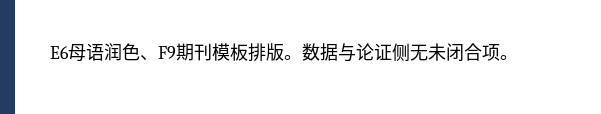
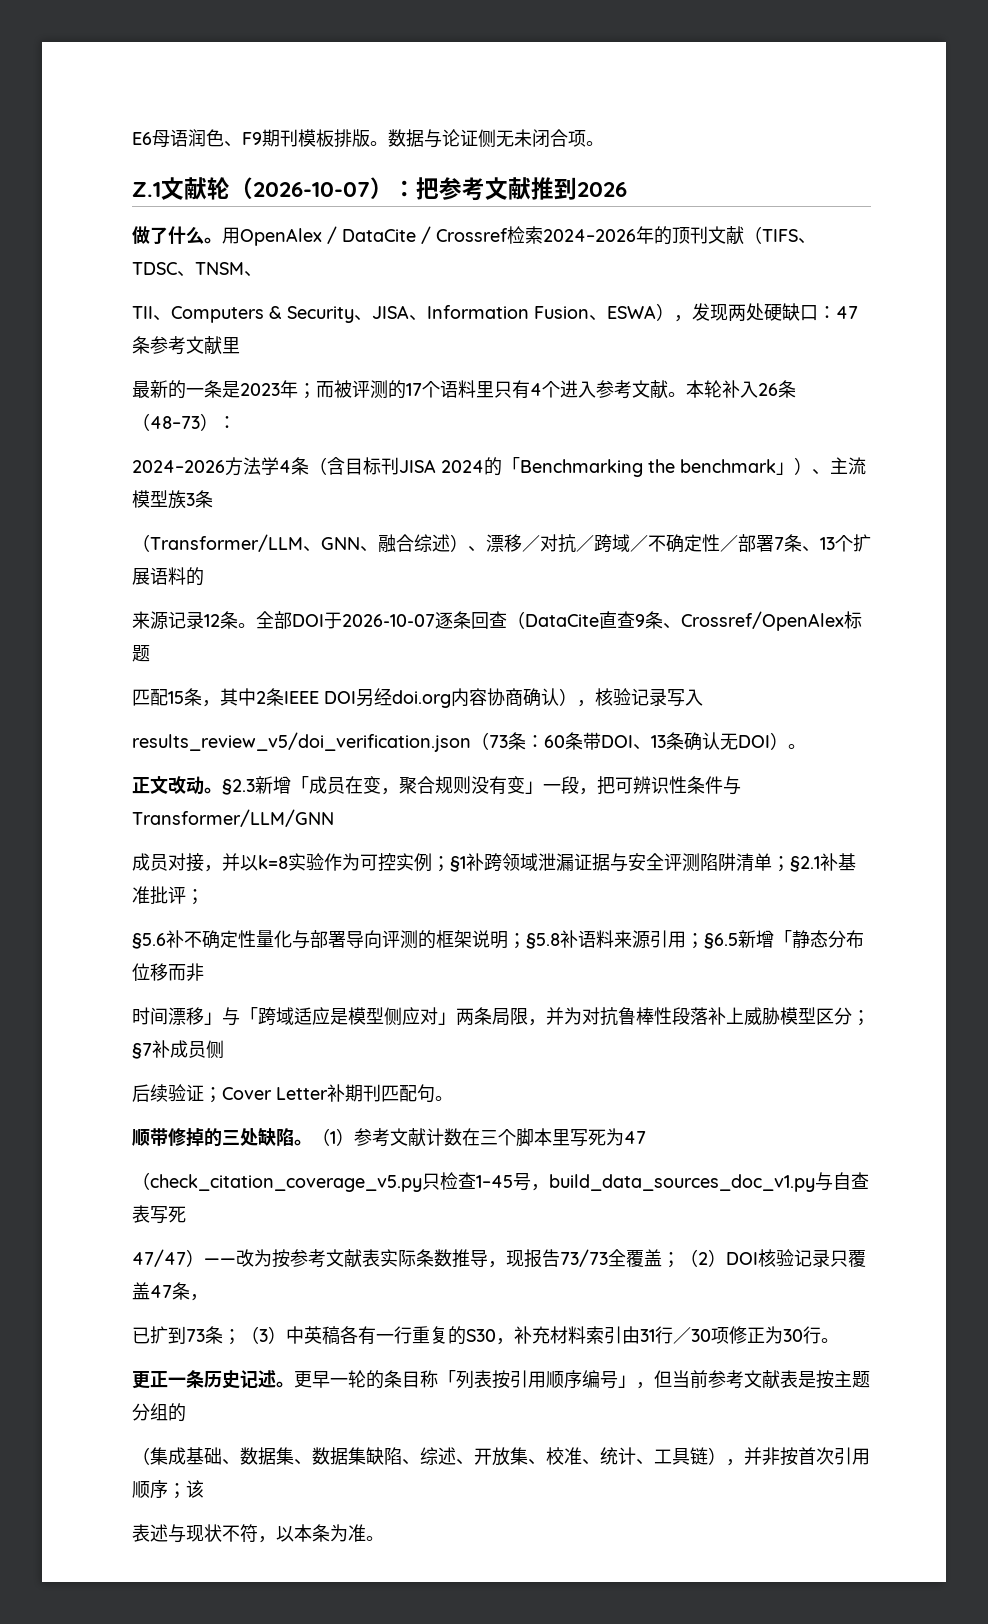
+ Z.1文献轮（2026-10-07）：把参考文献推到2026
+ 做了什么。用OpenAlex / DataCite / Crossref检索2024–2026年的顶刊文献（TIFS、TDSC、TNSM、
+ TII、Computers & Security、JISA、Information Fusion、ESWA），发现两处硬缺口：47条参考文献里
+ 最新的一条是2023年；而被评测的17个语料里只有4个进入参考文献。本轮补入26条（48–73）：
+ 2024–2026方法学4条（含目标刊JISA 2024的「Benchmarking the benchmark」）、主流模型族3条
+ （Transformer/LLM、GNN、融合综述）、漂移／对抗／跨域／不确定性／部署7条、13个扩展语料的
+ 来源记录12条。全部DOI于2026-10-07逐条回查（DataCite直查9条、Crossref/OpenAlex标题
+ 匹配15条，其中2条IEEE DOI另经doi.org内容协商确认），核验记录写入
+ results_review_v5/doi_verification.json（73条：60条带DOI、13条确认无DOI）。
+ 正文改动。§2.3新增「成员在变，聚合规则没有变」一段，把可辨识性条件与Transformer/LLM/GNN
+ 成员对接，并以k=8实验作为可控实例；§1补跨领域泄漏证据与安全评测陷阱清单；§2.1补基准批评；
+ §5.6补不确定性量化与部署导向评测的框架说明；§5.8补语料来源引用；§6.5新增「静态分布位移而非
+ 时间漂移」与「跨域适应是模型侧应对」两条局限，并为对抗鲁棒性段落补上威胁模型区分；§7补成员侧
+ 后续验证；Cover Letter补期刊匹配句。
+ 顺带修掉的三处缺陷。（1）参考文献计数在三个脚本里写死为47
+ （check_citation_coverage_v5.py只检查1–45号，build_data_sources_doc_v1.py与自查表写死
+ 47/47）——改为按参考文献表实际条数推导，现报告73/73全覆盖；（2）DOI核验记录只覆盖47条，
+ 已扩到73条；（3）中英稿各有一行重复的S30，补充材料索引由31行／30项修正为30行。
+ 更正一条历史记述。更早一轮的条目称「列表按引用顺序编号」，但当前参考文献表是按主题分组的
+ （集成基础、数据集、数据集缺陷、综述、开放集、校准、统计、工具链），并非按首次引用顺序；该
+ 表述与现状不符，以本条为准。

